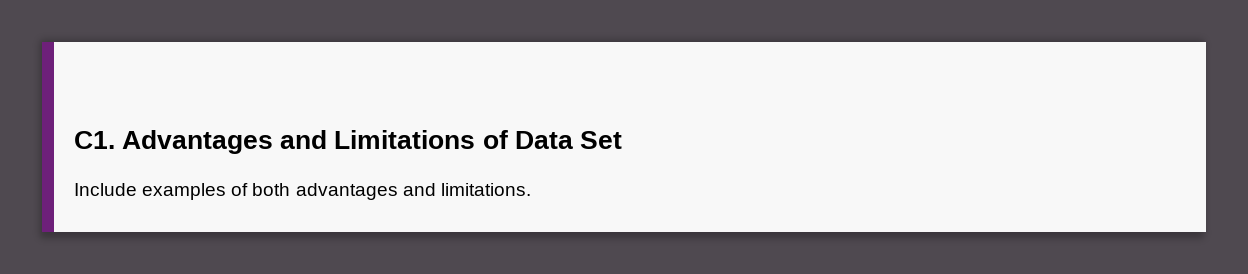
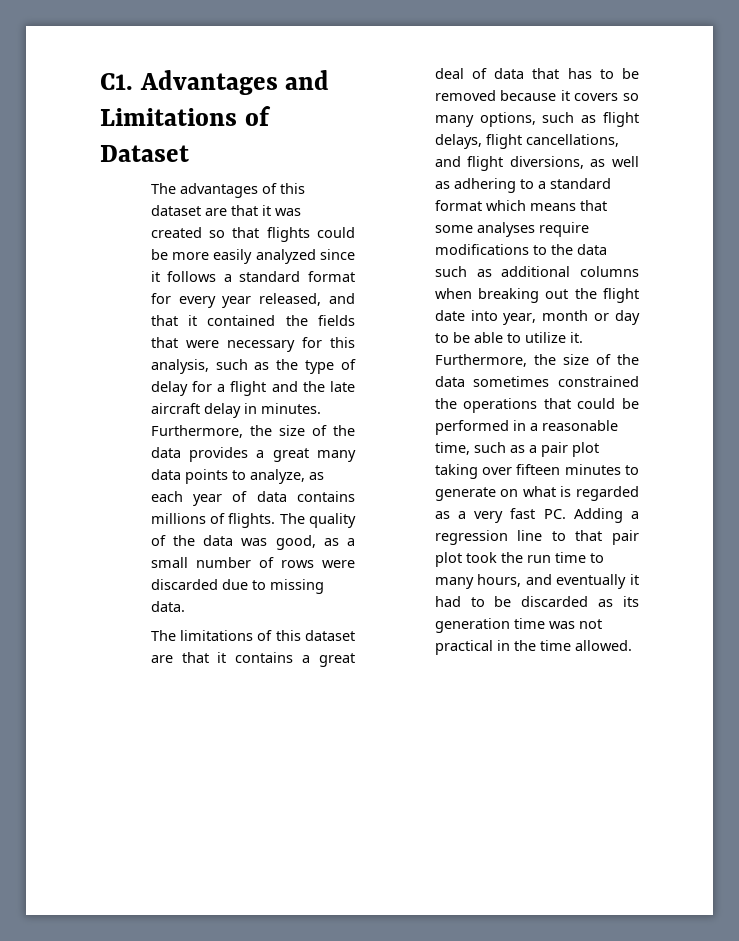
- C1. Advantages and Limitations of Data Set
- Include examples of both advantages and limitations.
+ C1. Advantages and Limitations of Dataset
+ The advantages of this dataset are that it was created so that flights could be more easily analyzed since it follows a standard format for every year released, and that it contained the fields that were necessary for this analysis, such as the type of delay for a flight and the late aircraft delay in minutes. Furthermore, the size of the data provides a great many data points to analyze, as each year of data contains millions of flights. The quality of the data was good, as a small number of rows were discarded due to missing data.
+ The limitations of this dataset are that it contains a great deal of data that has to be removed because it covers so many options, such as flight delays, flight cancellations, and flight diversions, as well as adhering to a standard format which means that some analyses require modifications to the data such as additional columns when breaking out the flight date into year, month or day to be able to utilize it. Furthermore, the size of the data sometimes constrained the operations that could be performed in a reasonable time, such as a pair plot taking over fifteen minutes to generate on what is regarded as a very fast PC. Adding a regression line to that pair plot took the run time to many hours, and eventually it had to be discarded as its generation time was not practical in the time allowed.

